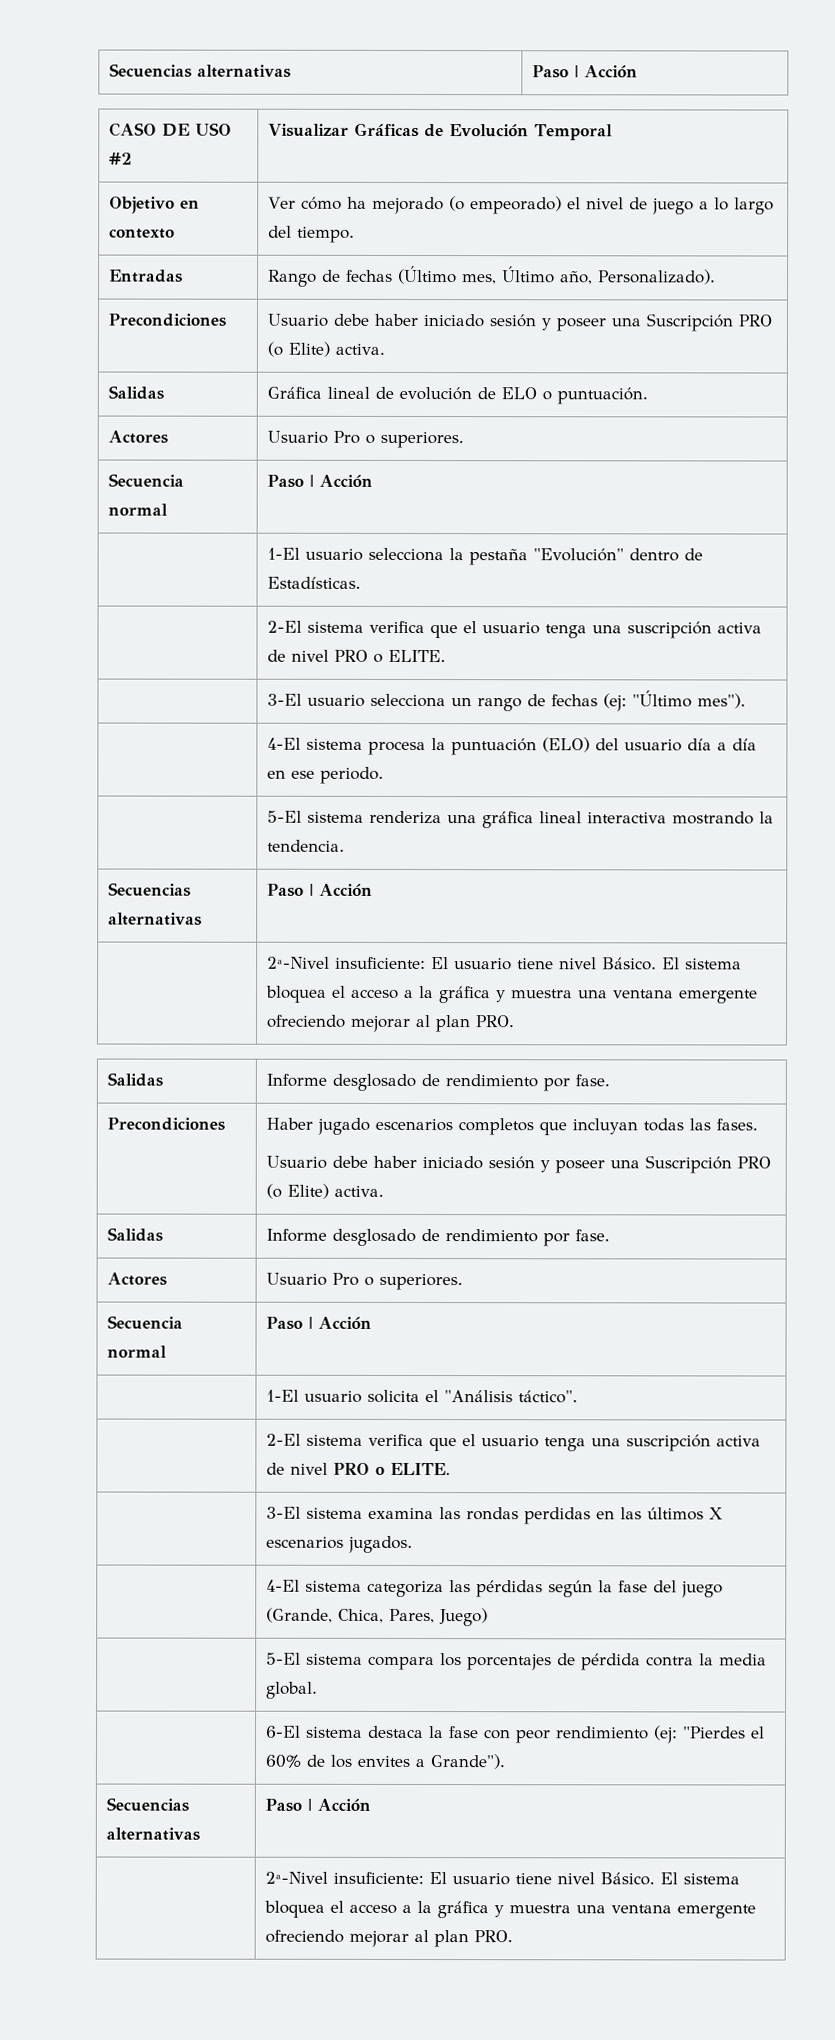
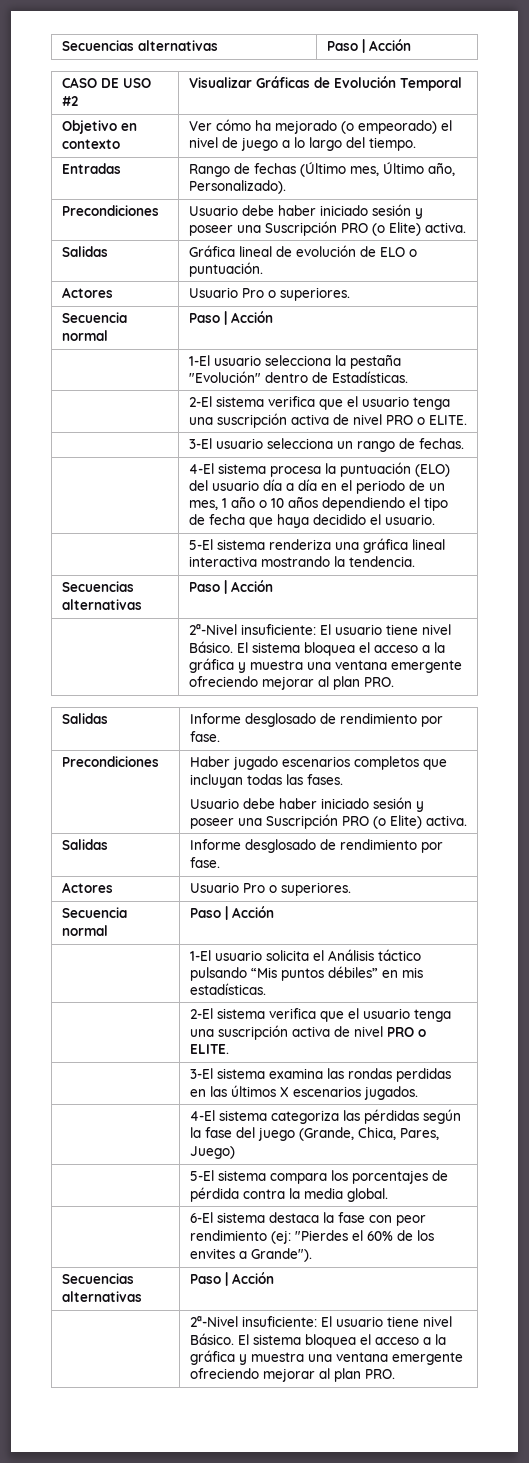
- | 3-El usuario selecciona un rango de fechas (ej: "Último mes").
+ | 3-El usuario selecciona un rango de fechas.
- | 4-El sistema procesa la puntuación (ELO) del usuario día a día en ese periodo.
+ | 4-El sistema procesa la puntuación (ELO) del usuario día a día en el periodo de un mes, 1 año o 10 años dependiendo el tipo de fecha que haya decidido el usuario.
- | 1-El usuario solicita el "Análisis táctico".
+ | 1-El usuario solicita el Análisis táctico pulsando “Mis puntos débiles” en mis estadísticas.

